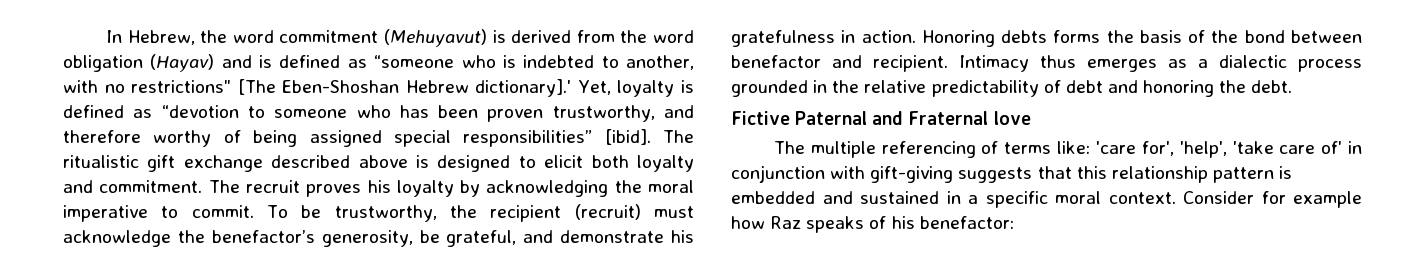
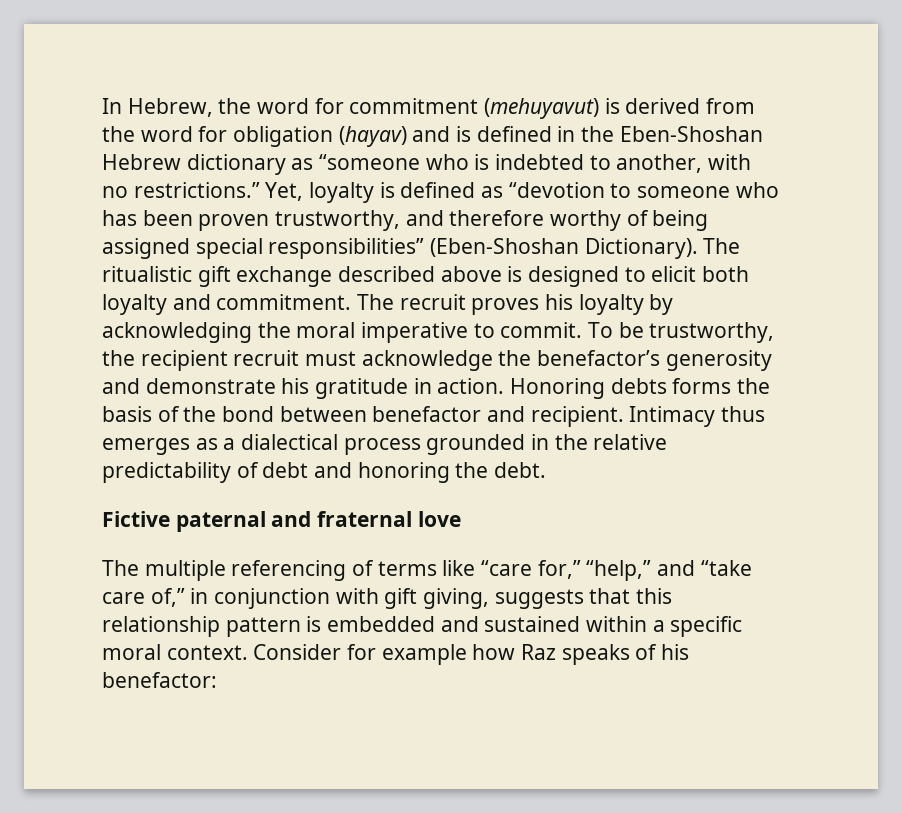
- In Hebrew, the word commitment (Mehuyavut) is derived from the word obligation (Hayav) and is defined as “someone who is indebted to another, with no restrictions" [The Eben-Shoshan Hebrew dictionary].'
+ In Hebrew, the word for commitment (mehuyavut) is derived from the word for obligation (hayav) and is defined in the Eben-Shoshan Hebrew dictionary as “someone who is indebted to another, with no restrictions.”
- Yet, loyalty is defined as “devotion to someone who has been proven trustworthy, and therefore worthy of being assigned special responsibilities” [ibid].
+ Yet, loyalty is defined as “devotion to someone who has been proven trustworthy, and therefore worthy of being assigned special responsibilities” (Eben-Shoshan Dictionary).
- To be trustworthy, the recipient (recruit) must acknowledge the benefactor’s generosity, be grateful, and demonstrate his gratefulness in action.
+ To be trustworthy, the recipient recruit must acknowledge the benefactor’s generosity and demonstrate his gratitude in action.
- Intimacy thus emerges as a dialectic process grounded in the relative predictability of debt and honoring the debt.
+ Intimacy thus emerges as a dialectical process grounded in the relative predictability of debt and honoring the debt.
- Fictive Paternal and Fraternal love
+ Fictive paternal and fraternal love
- The multiple referencing of terms like: 'care for', 'help', 'take care of' in conjunction with gift-giving suggests that this relationship pattern is embedded and sustained in a specific moral context.
+ The multiple referencing of terms like “care for,” “help,” and “take care of,” in conjunction with gift giving, suggests that this relationship pattern is embedded and sustained within a specific moral context.

